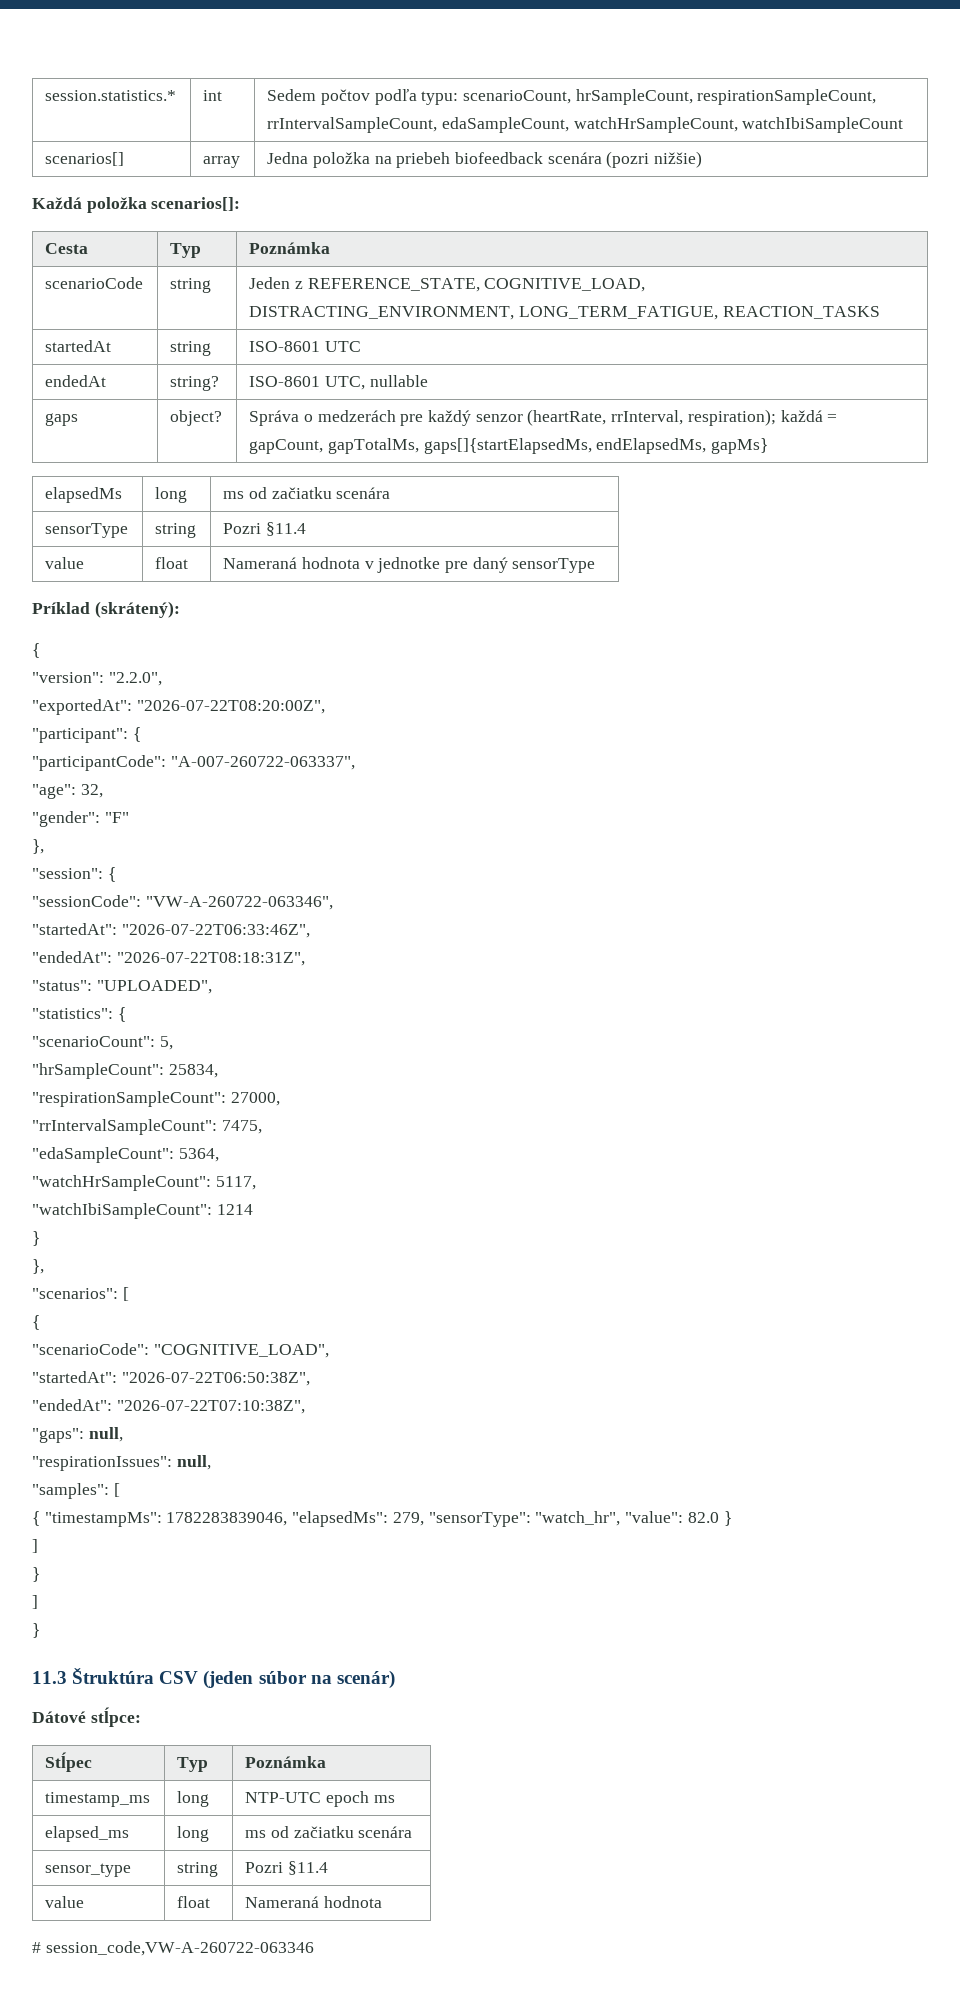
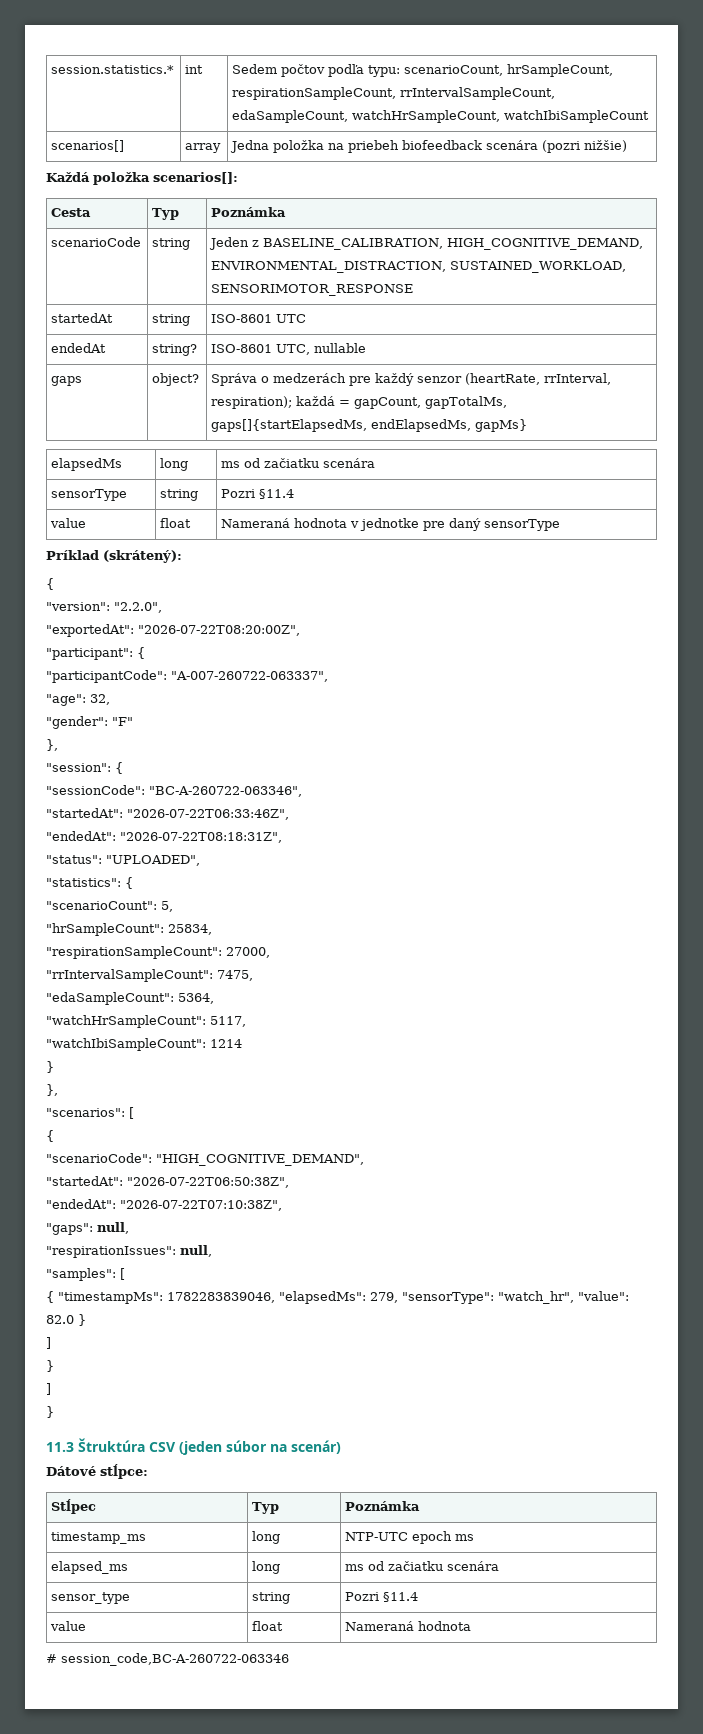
- scenarioCode | string | Jeden z REFERENCE_STATE, COGNITIVE_LOAD, DISTRACTING_ENVIRONMENT, LONG_TERM_FATIGUE, REACTION_TASKS
+ scenarioCode | string | Jeden z BASELINE_CALIBRATION, HIGH_COGNITIVE_DEMAND, ENVIRONMENTAL_DISTRACTION, SUSTAINED_WORKLOAD, SENSORIMOTOR_RESPONSE
- "sessionCode": "VW-A-260722-063346",
+ "sessionCode": "BC-A-260722-063346",
- "scenarioCode": "COGNITIVE_LOAD",
+ "scenarioCode": "HIGH_COGNITIVE_DEMAND",
- # session_code,VW-A-260722-063346
+ # session_code,BC-A-260722-063346

